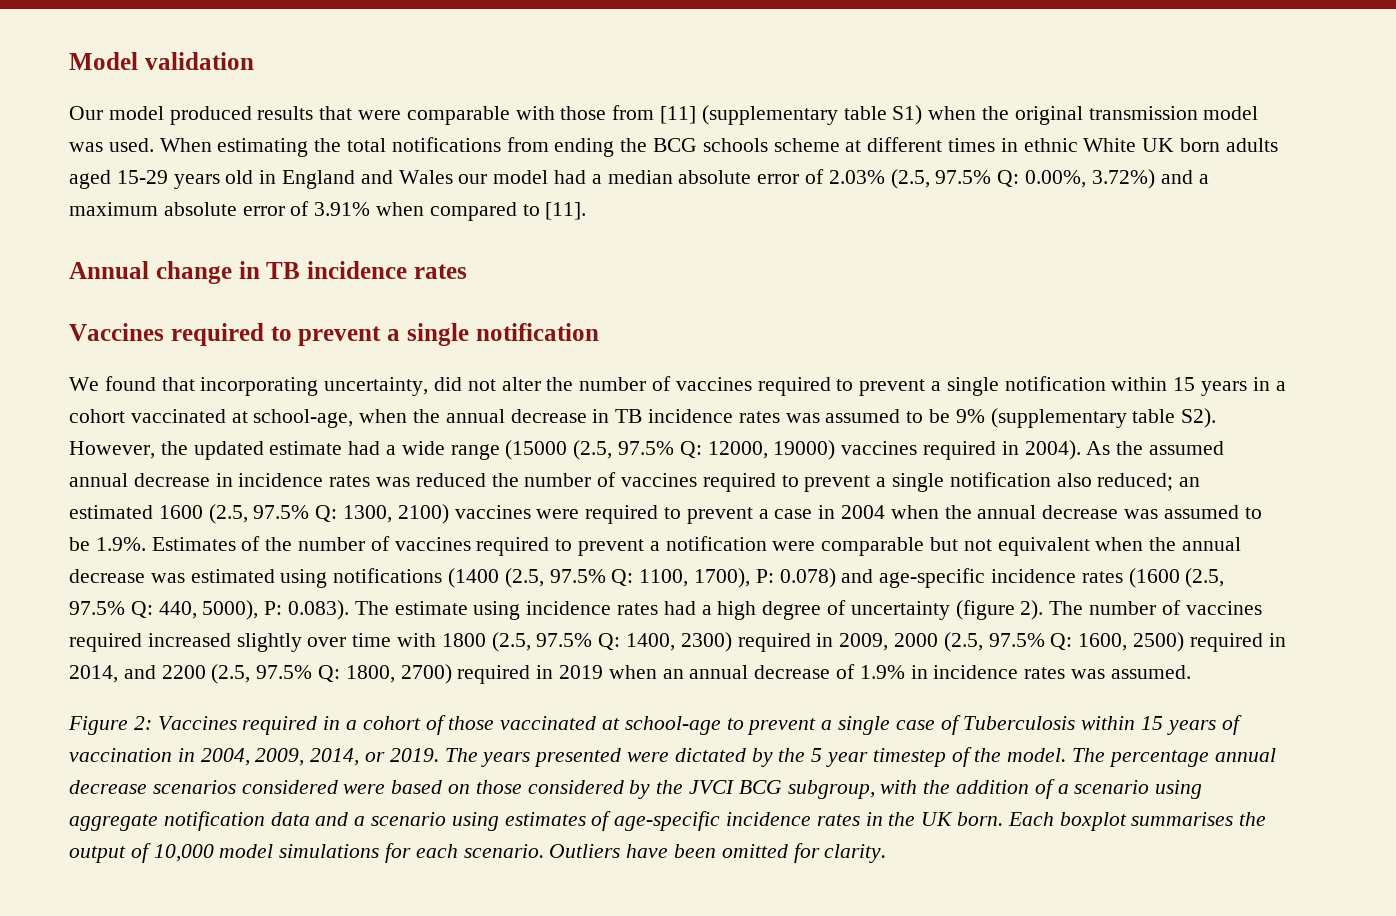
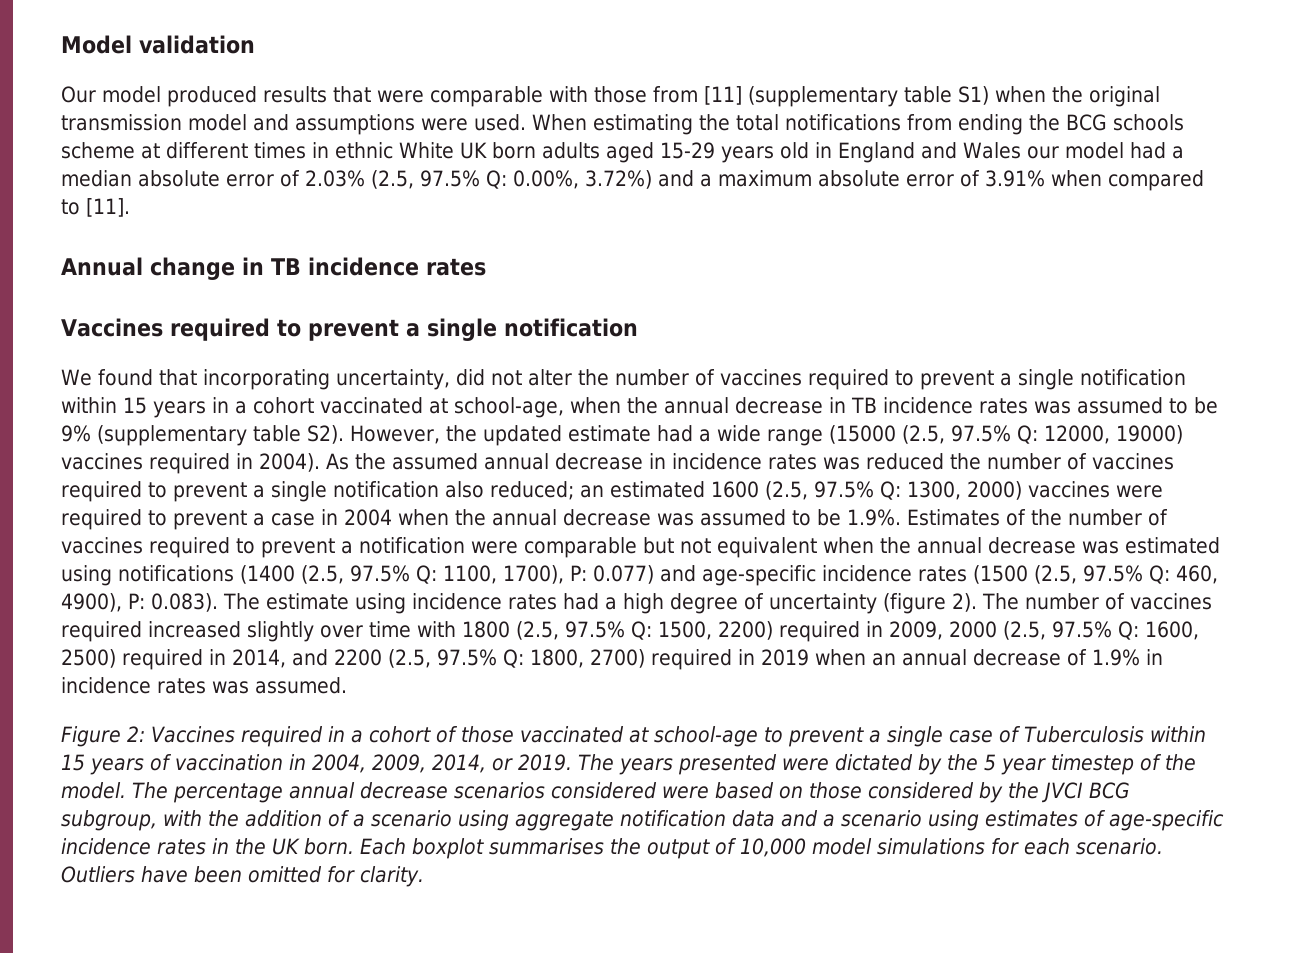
- Our model produced results that were comparable with those from [11] (supplementary table S1) when the original transmission model was used.
+ Our model produced results that were comparable with those from [11] (supplementary table S1) when the original transmission model and assumptions were used.
- 1300, 2100) vaccines were required to prevent a case in 2004 when the annual decrease was assumed to be 1.9%. Estimates of the number of vaccines required to prevent a notification were comparable but not equivalent when the annual decrease was estimated using notifications (1400 (2.5, 97.5% Q:
+ 1300, 2000) vaccines were required to prevent a case in 2004 when the annual decrease was assumed to be 1.9%. Estimates of the number of vaccines required to prevent a notification were comparable but not equivalent when the annual decrease was estimated using notifications (1400 (2.5, 97.5% Q:
- 0.078) and age-specific incidence rates (1600 (2.5, 97.5% Q: 440, 5000), P:
+ 0.077) and age-specific incidence rates (1500 (2.5, 97.5% Q: 460, 4900), P:
- The number of vaccines required increased slightly over time with 1800 (2.5, 97.5% Q: 1400, 2300) required in 2009, 2000 (2.5, 97.5% Q: 1600, 2500) required in 2014, and 2200 (2.5, 97.5% Q: 1800, 2700) required in 2019 when an annual decrease of 1.9% in incidence rates was assumed.
+ The number of vaccines required increased slightly over time with 1800 (2.5, 97.5% Q: 1500, 2200) required in 2009, 2000 (2.5, 97.5% Q: 1600, 2500) required in 2014, and 2200 (2.5, 97.5% Q: 1800, 2700) required in 2019 when an annual decrease of 1.9% in incidence rates was assumed.

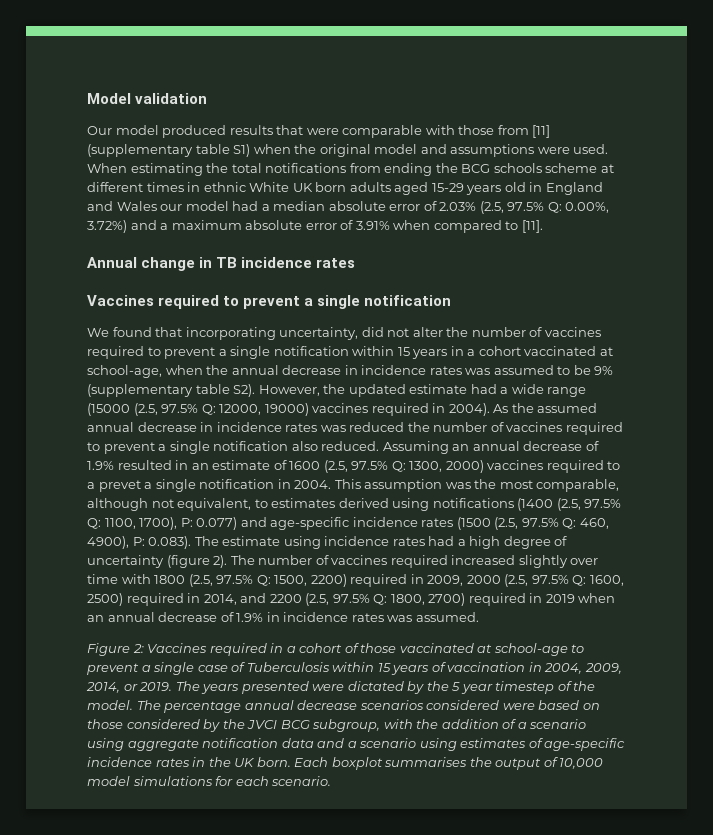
- Our model produced results that were comparable with those from [11] (supplementary table S1) when the original transmission model and assumptions were used.
+ Our model produced results that were comparable with those from [11] (supplementary table S1) when the original model and assumptions were used.
- We found that incorporating uncertainty, did not alter the number of vaccines required to prevent a single notification within 15 years in a cohort vaccinated at school-age, when the annual decrease in TB incidence rates was assumed to be 9% (supplementary table S2). However, the updated estimate had a wide range (15000 (2.5, 97.5% Q: 12000, 19000) vaccines required in 2004).
+ We found that incorporating uncertainty, did not alter the number of vaccines required to prevent a single notification within 15 years in a cohort vaccinated at school-age, when the annual decrease in incidence rates was assumed to be 9% (supplementary table S2). However, the updated estimate had a wide range (15000 (2.5, 97.5% Q: 12000, 19000) vaccines required in 2004).
- As the assumed annual decrease in incidence rates was reduced the number of vaccines required to prevent a single notification also reduced; an estimated 1600 (2.5, 97.5% Q:
+ As the assumed annual decrease in incidence rates was reduced the number of vaccines required to prevent a single notification also reduced. Assuming an annual decrease of 1.9% resulted in an estimate of 1600 (2.5, 97.5% Q:
- 1300, 2000) vaccines were required to prevent a case in 2004 when the annual decrease was assumed to be 1.9%. Estimates of the number of vaccines required to prevent a notification were comparable but not equivalent when the annual decrease was estimated using notifications (1400 (2.5, 97.5% Q:
+ 1300, 2000) vaccines required to a prevet a single notification in 2004. This assumption was the most comparable, although not equivalent, to estimates derived using notifications (1400 (2.5, 97.5% Q:
- Outliers have been omitted for clarity.

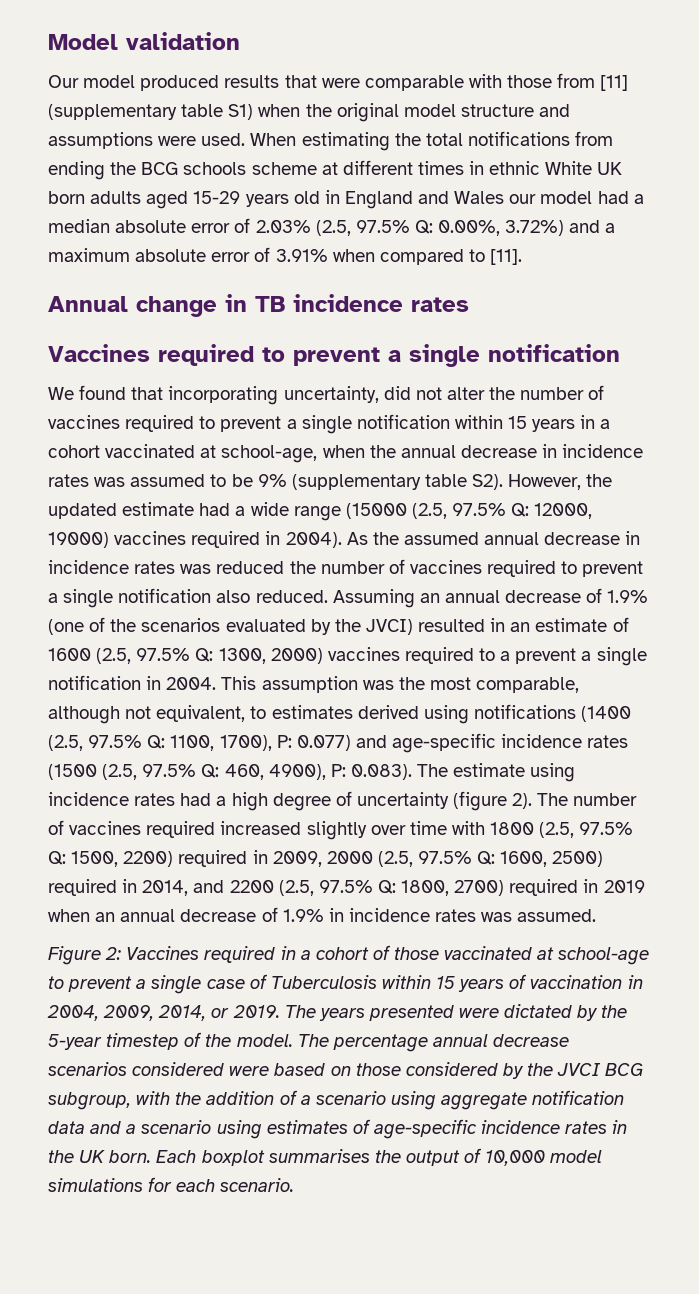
- Our model produced results that were comparable with those from [11] (supplementary table S1) when the original model and assumptions were used.
+ Our model produced results that were comparable with those from [11] (supplementary table S1) when the original model structure and assumptions were used.
- Assuming an annual decrease of 1.9% resulted in an estimate of 1600 (2.5, 97.5% Q: 1300, 2000) vaccines required to a prevet a single notification in 2004.
+ Assuming an annual decrease of 1.9% (one of the scenarios evaluated by the JVCI) resulted in an estimate of 1600 (2.5, 97.5% Q: 1300, 2000) vaccines required to a prevent a single notification in 2004.
- The years presented were dictated by the 5 year timestep of the model.
+ The years presented were dictated by the 5-year timestep of the model.

